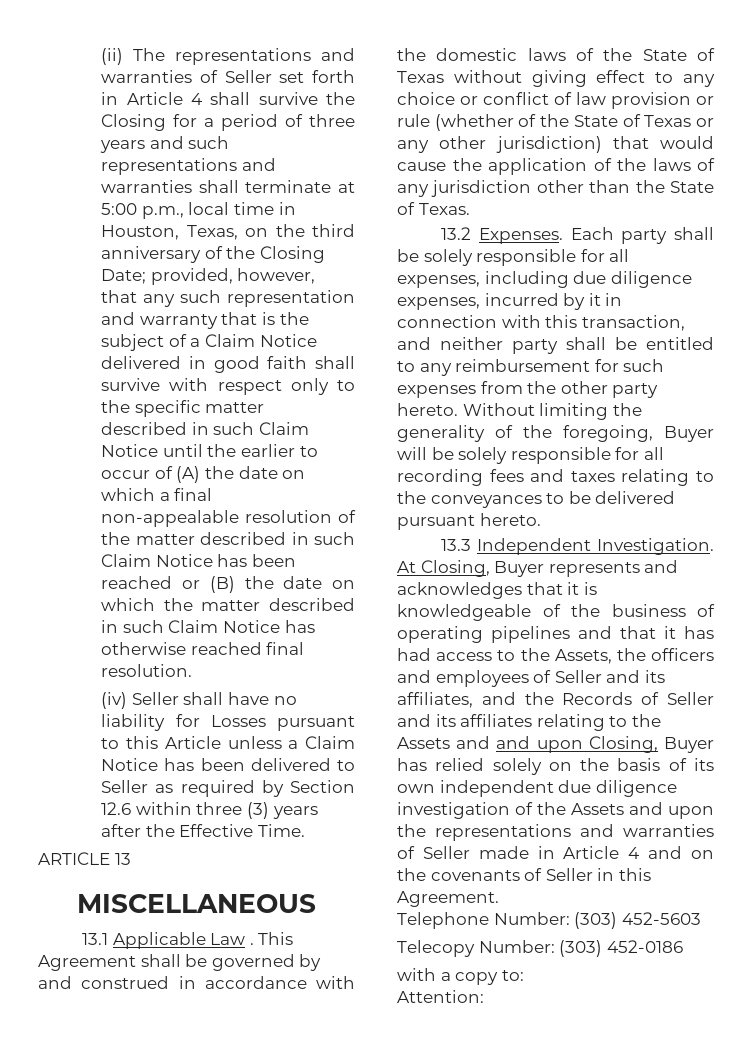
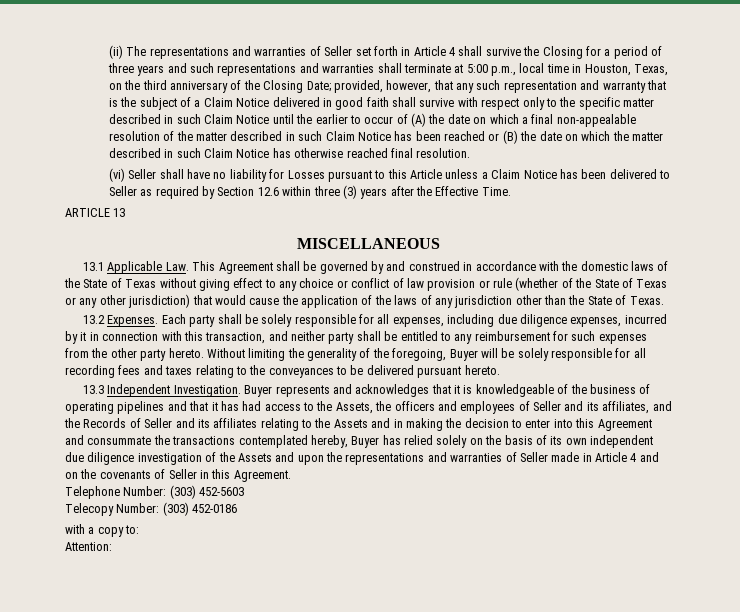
- (iv) Seller shall have no liability for Losses pursuant to this Article unless a Claim Notice has been delivered to Seller as required by Section 12.6 within three (3) years after the Effective Time.
+ (vi) Seller shall have no liability for Losses pursuant to this Article unless a Claim Notice has been delivered to Seller as required by Section 12.6 within three (3) years after the Effective Time.
- 13.1 Applicable Law . This Agreement shall be governed by and construed in accordance with the domestic laws of the State of Texas without giving effect to any choice or conflict of law provision or rule (whether of the State of Texas or any other jurisdiction) that would cause the application of the laws of any jurisdiction other than the State of Texas.
+ 13.1 Applicable Law. This Agreement shall be governed by and construed in accordance with the domestic laws of the State of Texas without giving effect to any choice or conflict of law provision or rule (whether of the State of Texas or any other jurisdiction) that would cause the application of the laws of any jurisdiction other than the State of Texas.
- At Closing, Buyer represents and acknowledges that it is knowledgeable of the business of operating pipelines and that it has had access to the Assets, the officers and employees of Seller and its affiliates, and the Records of Seller and its affiliates relating to the Assets and and upon Closing, Buyer has relied solely on the basis of its own independent due diligence investigation of the Assets and upon the representations and warranties of Seller made in Article 4 and on the covenants of Seller in this Agreement.
+ Buyer represents and acknowledges that it is knowledgeable of the business of operating pipelines and that it has had access to the Assets, the officers and employees of Seller and its affiliates, and the Records of Seller and its affiliates relating to the Assets and in making the decision to enter into this Agreement and consummate the transactions contemplated hereby, Buyer has relied solely on the basis of its own independent due diligence investigation of the Assets and upon the representations and warranties of Seller made in Article 4 and on the covenants of Seller in this Agreement.

